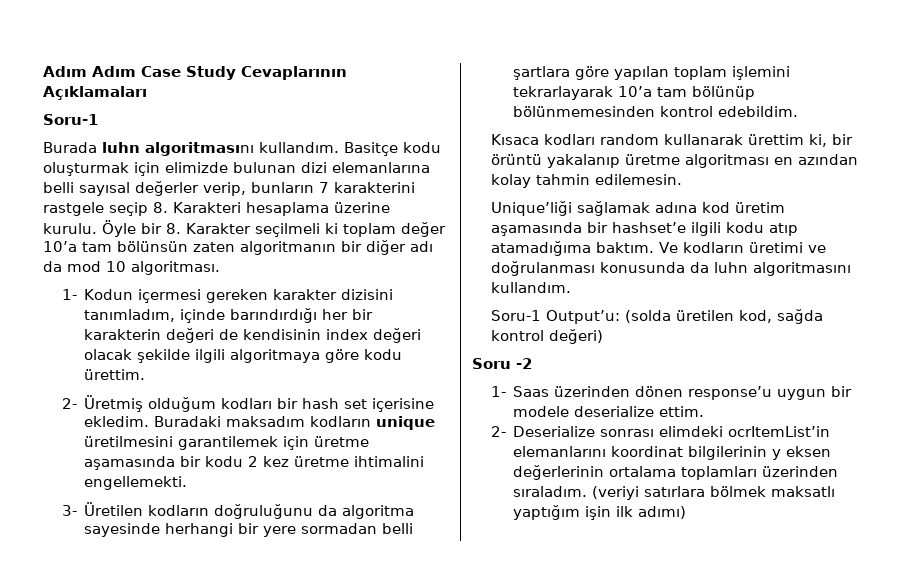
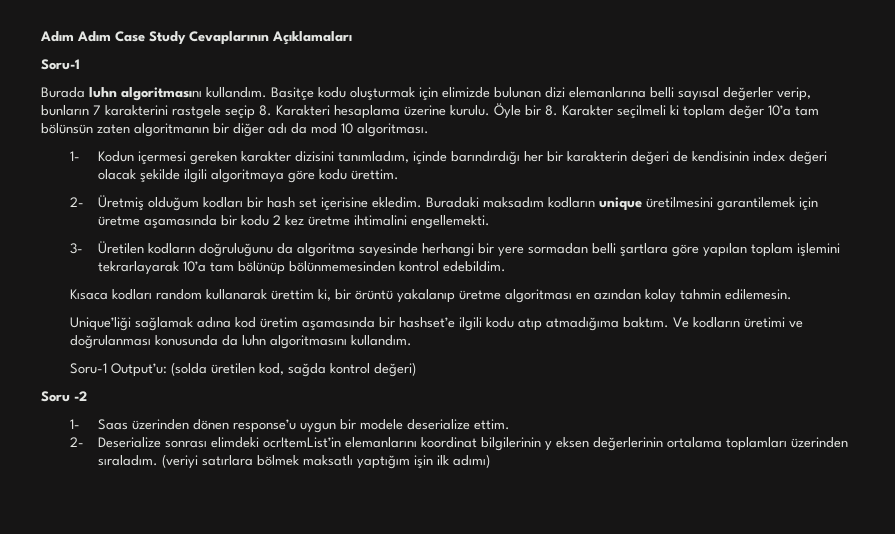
- Unique’liği sağlamak adına kod üretim aşamasında bir hashset’e ilgili kodu atıp atamadığıma baktım.
+ Unique’liği sağlamak adına kod üretim aşamasında bir hashset’e ilgili kodu atıp atmadığıma baktım.

